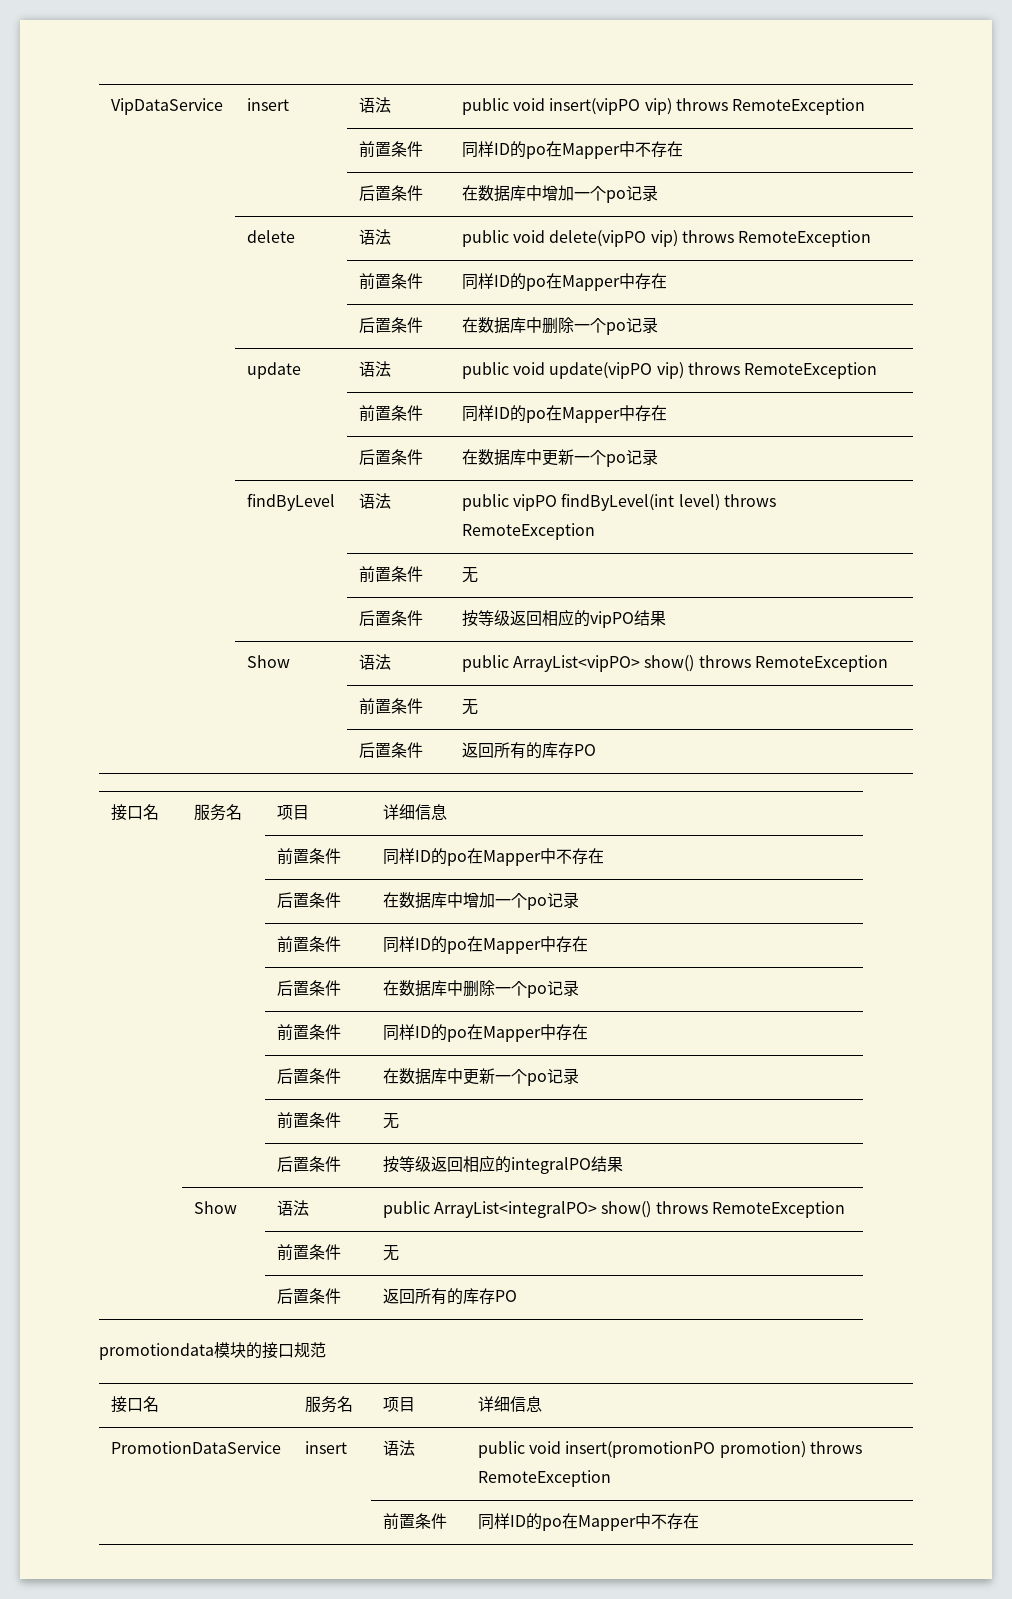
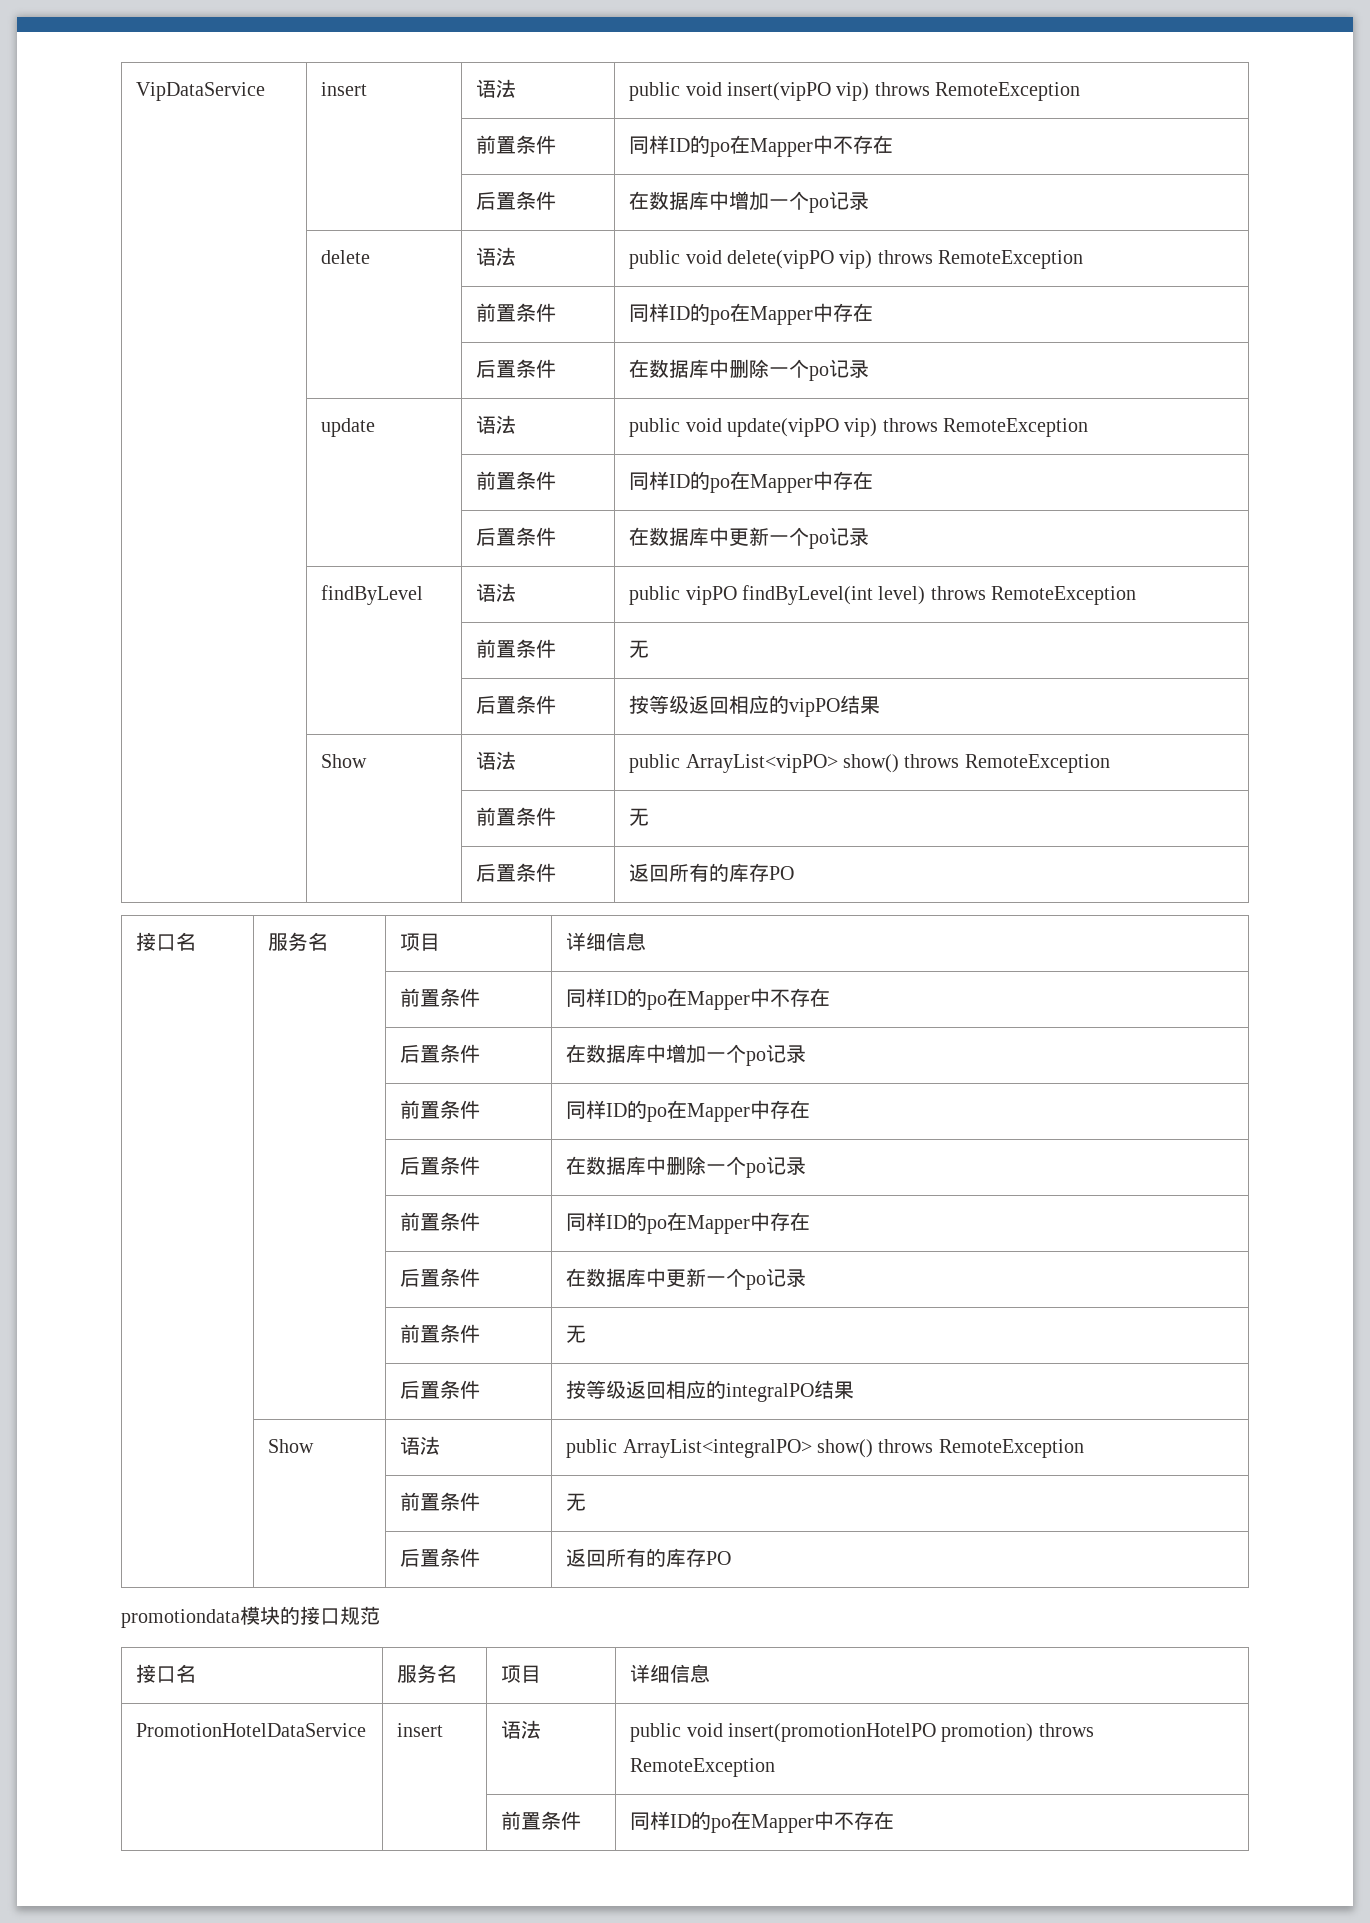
- PromotionDataService | insert | 语法 | public void insert(promotionPO promotion) throws RemoteException
+ PromotionHotelDataService | insert | 语法 | public void insert(promotionHotelPO promotion) throws RemoteException

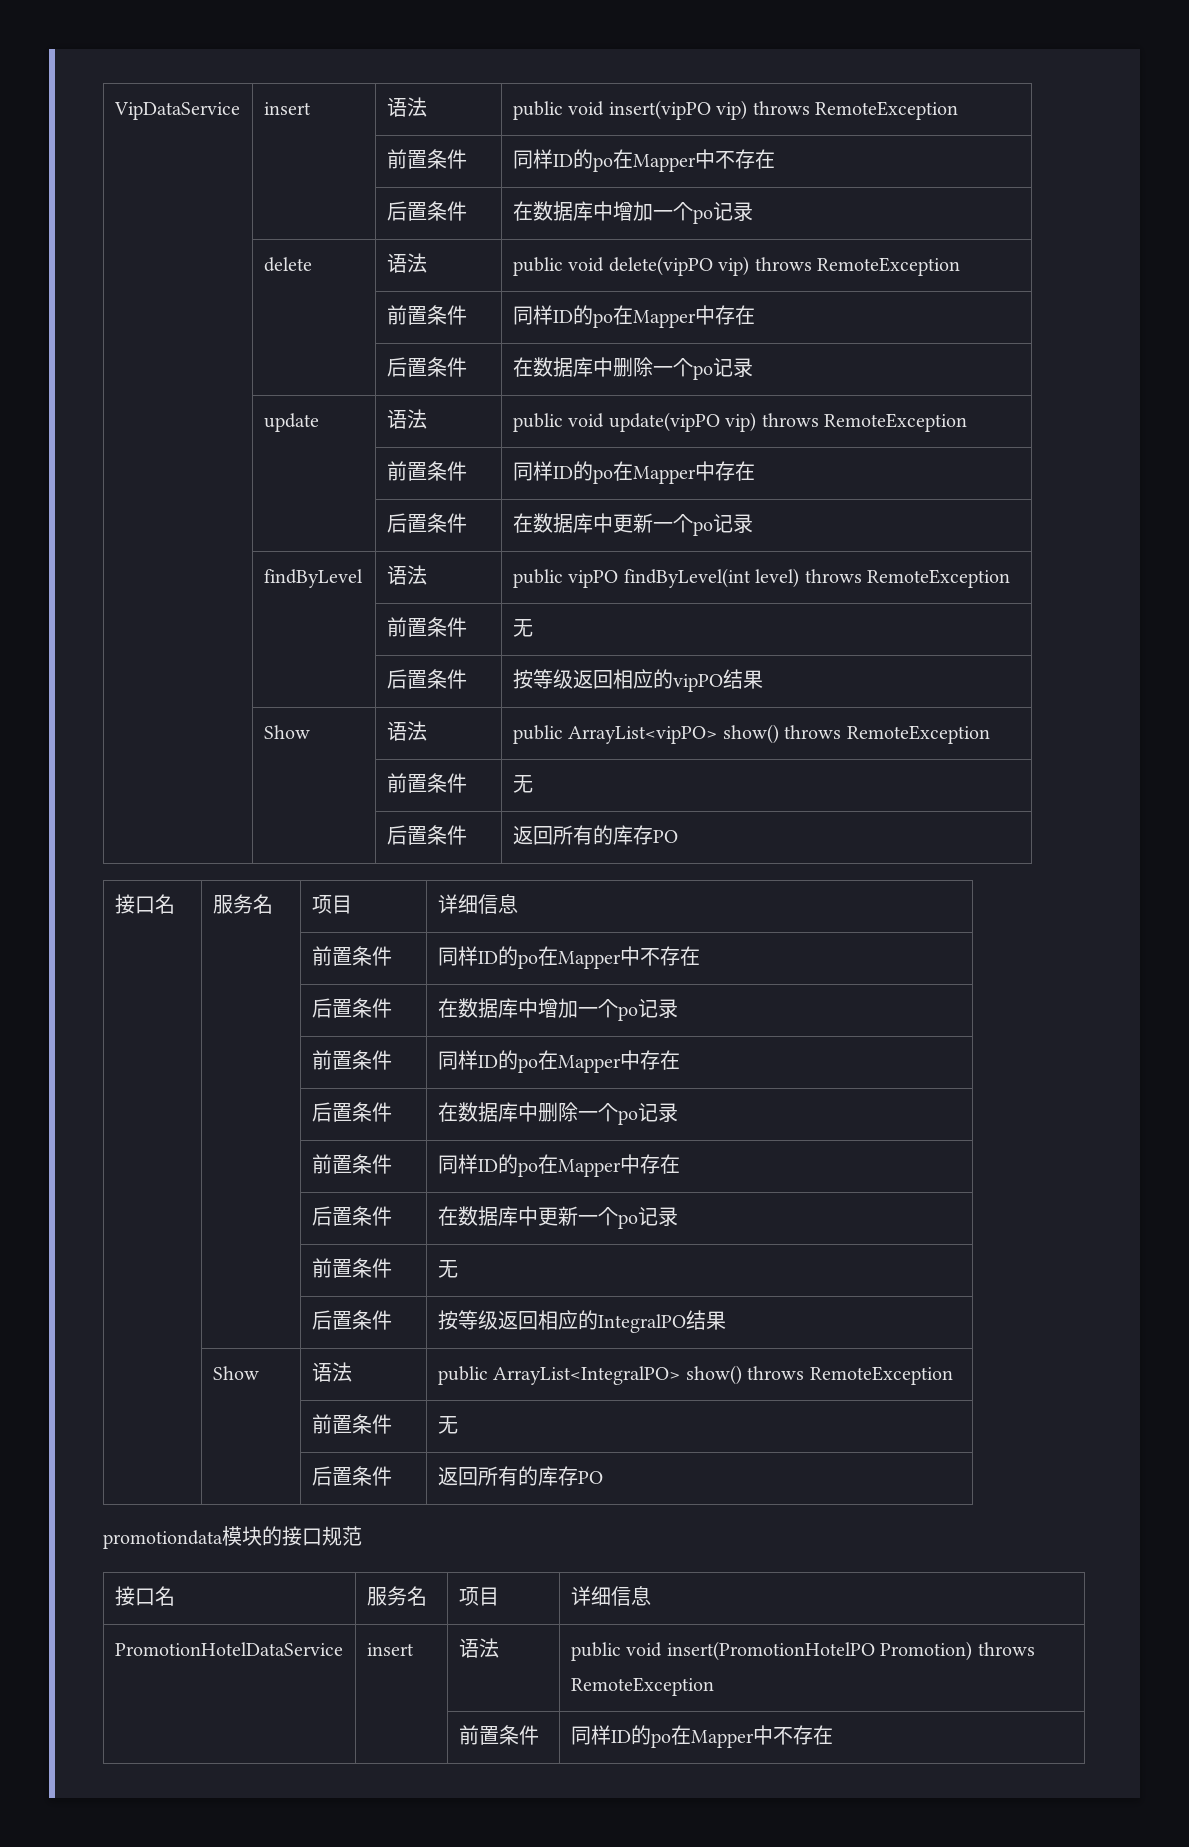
- | | 后置条件 | 按等级返回相应的integralPO结果
- | Show | 语法 | public ArrayList<integralPO> show() throws RemoteException
+ | | 后置条件 | 按等级返回相应的IntegralPO结果
+ | Show | 语法 | public ArrayList<IntegralPO> show() throws RemoteException
- PromotionHotelDataService | insert | 语法 | public void insert(promotionHotelPO promotion) throws RemoteException
+ PromotionHotelDataService | insert | 语法 | public void insert(PromotionHotelPO Promotion) throws RemoteException

